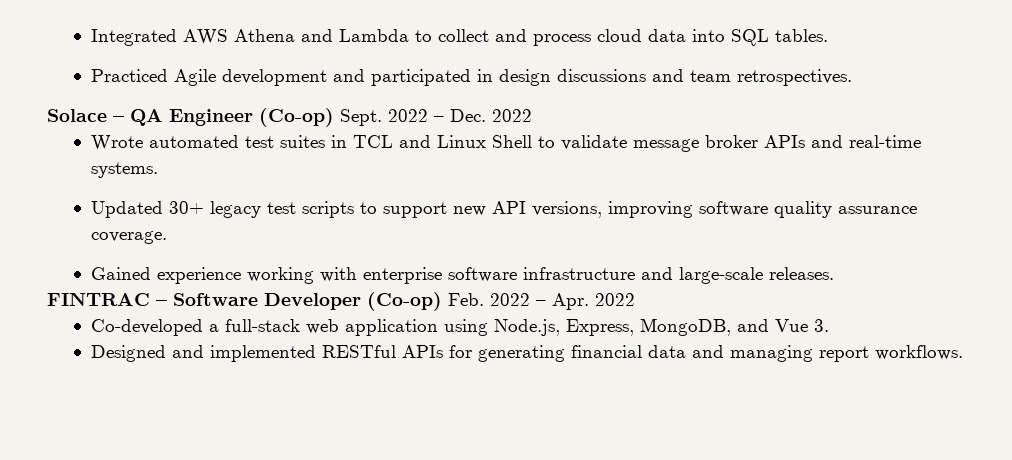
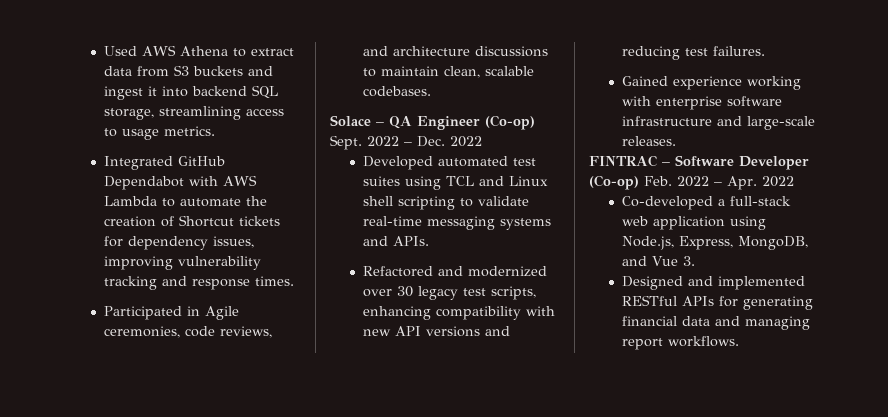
- Integrated AWS Athena and Lambda to collect and process cloud data into SQL tables.
- Practiced Agile development and participated in design discussions and team retrospectives.
+ Used AWS Athena to extract data from S3 buckets and ingest it into backend SQL storage, streamlining access to usage metrics.
+ Integrated GitHub Dependabot with AWS Lambda to automate the creation of Shortcut tickets for dependency issues, improving vulnerability tracking and response times.
+ Participated in Agile ceremonies, code reviews, and architecture discussions to maintain clean, scalable codebases.
- Wrote automated test suites in TCL and Linux Shell to validate message broker APIs and real-time systems.
- Updated 30+ legacy test scripts to support new API versions, improving software quality assurance coverage.
+ Developed automated test suites using TCL and Linux shell scripting to validate real-time messaging systems and APIs.
+ Refactored and modernized over 30 legacy test scripts, enhancing compatibility with new API versions and reducing test failures.

